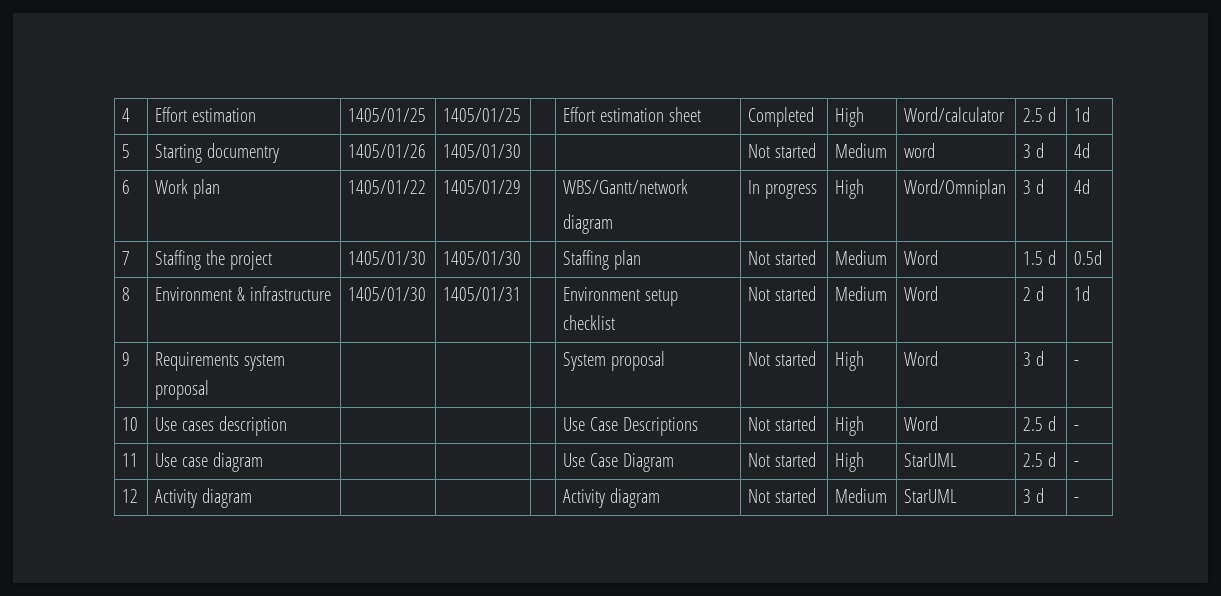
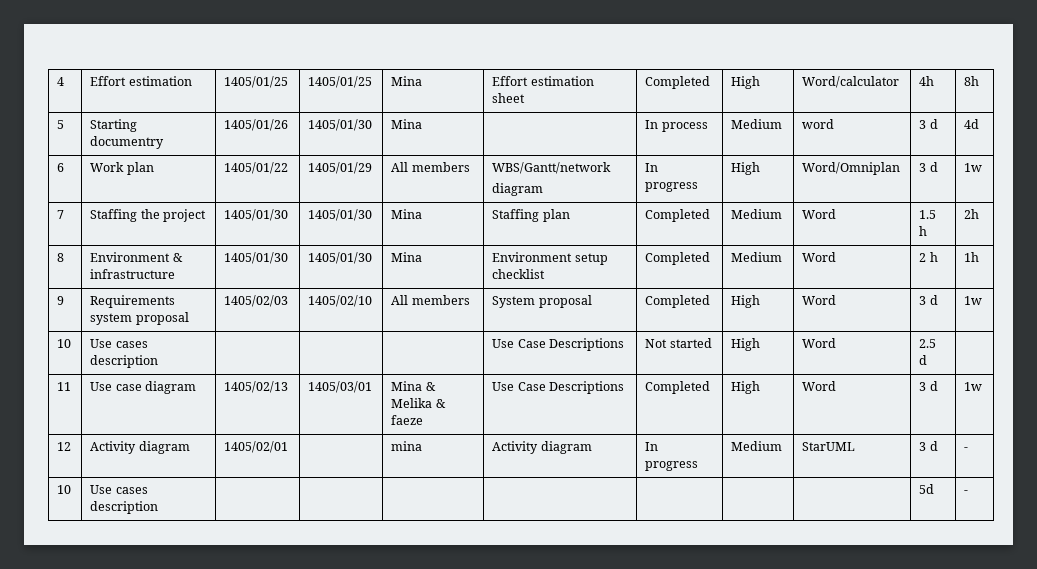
- 4 | Effort estimation | 1405/01/25 | 1405/01/25 | | Effort estimation sheet | Completed | High | Word/calculator | 2.5 d | 1d
+ 4 | Effort estimation | 1405/01/25 | 1405/01/25 | Mina | Effort estimation sheet | Completed | High | Word/calculator | 4h | 8h
- 5 | Starting documentry | 1405/01/26 | 1405/01/30 | | | Not started | Medium | word | 3 d | 4d
+ 5 | Starting documentry | 1405/01/26 | 1405/01/30 | Mina | | In process | Medium | word | 3 d | 4d
- 6 | Work plan | 1405/01/22 | 1405/01/29 | | WBS/Gantt/network
- diagram | In progress | High | Word/Omniplan | 3 d | 4d
+ 6 | Work plan | 1405/01/22 | 1405/01/29 | All members | WBS/Gantt/network
+ diagram | In progress | High | Word/Omniplan | 3 d | 1w
- 7 | Staffing the project | 1405/01/30 | 1405/01/30 | | Staffing plan | Not started | Medium | Word | 1.5 d | 0.5d
+ 7 | Staffing the project | 1405/01/30 | 1405/01/30 | Mina | Staffing plan | Completed | Medium | Word | 1.5 h | 2h
- 8 | Environment & infrastructure | 1405/01/30 | 1405/01/31 | | Environment setup checklist | Not started | Medium | Word | 2 d | 1d
+ 8 | Environment & infrastructure | 1405/01/30 | 1405/01/30 | Mina | Environment setup checklist | Completed | Medium | Word | 2 h | 1h
- 9 | Requirements system proposal | | | | System proposal | Not started | High | Word | 3 d | -
+ 9 | Requirements system proposal | 1405/02/03 | 1405/02/10 | All members | System proposal | Completed | High | Word | 3 d | 1w
- 10 | Use cases description | | | | Use Case Descriptions | Not started | High | Word | 2.5 d | -
+ 10 | Use cases description | | | | Use Case Descriptions | Not started | High | Word | 2.5 d |
- 11 | Use case diagram | | | | Use Case Diagram | Not started | High | StarUML | 2.5 d | -
+ 11 | Use case diagram | 1405/02/13 | 1405/03/01 | Mina & Melika & faeze | Use Case Descriptions | Completed | High | Word | 3 d | 1w
- 12 | Activity diagram | | | | Activity diagram | Not started | Medium | StarUML | 3 d | -
+ 12 | Activity diagram | 1405/02/01 | | mina | Activity diagram | In progress | Medium | StarUML | 3 d | -
+ 10 | Use cases description | | | | | | | | 5d | -

